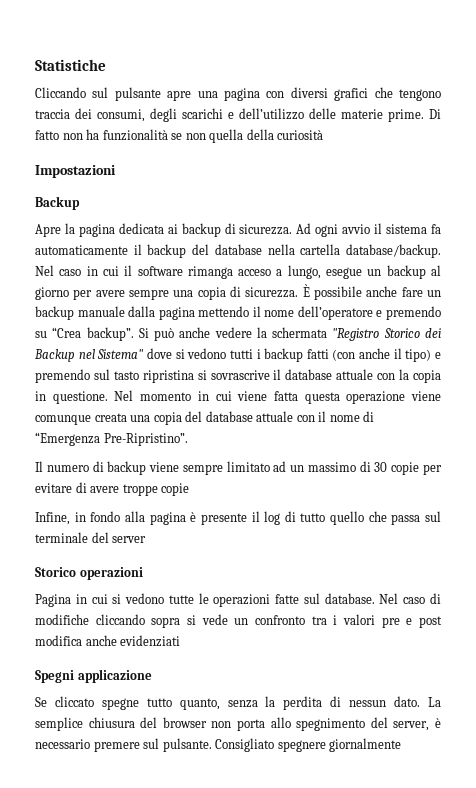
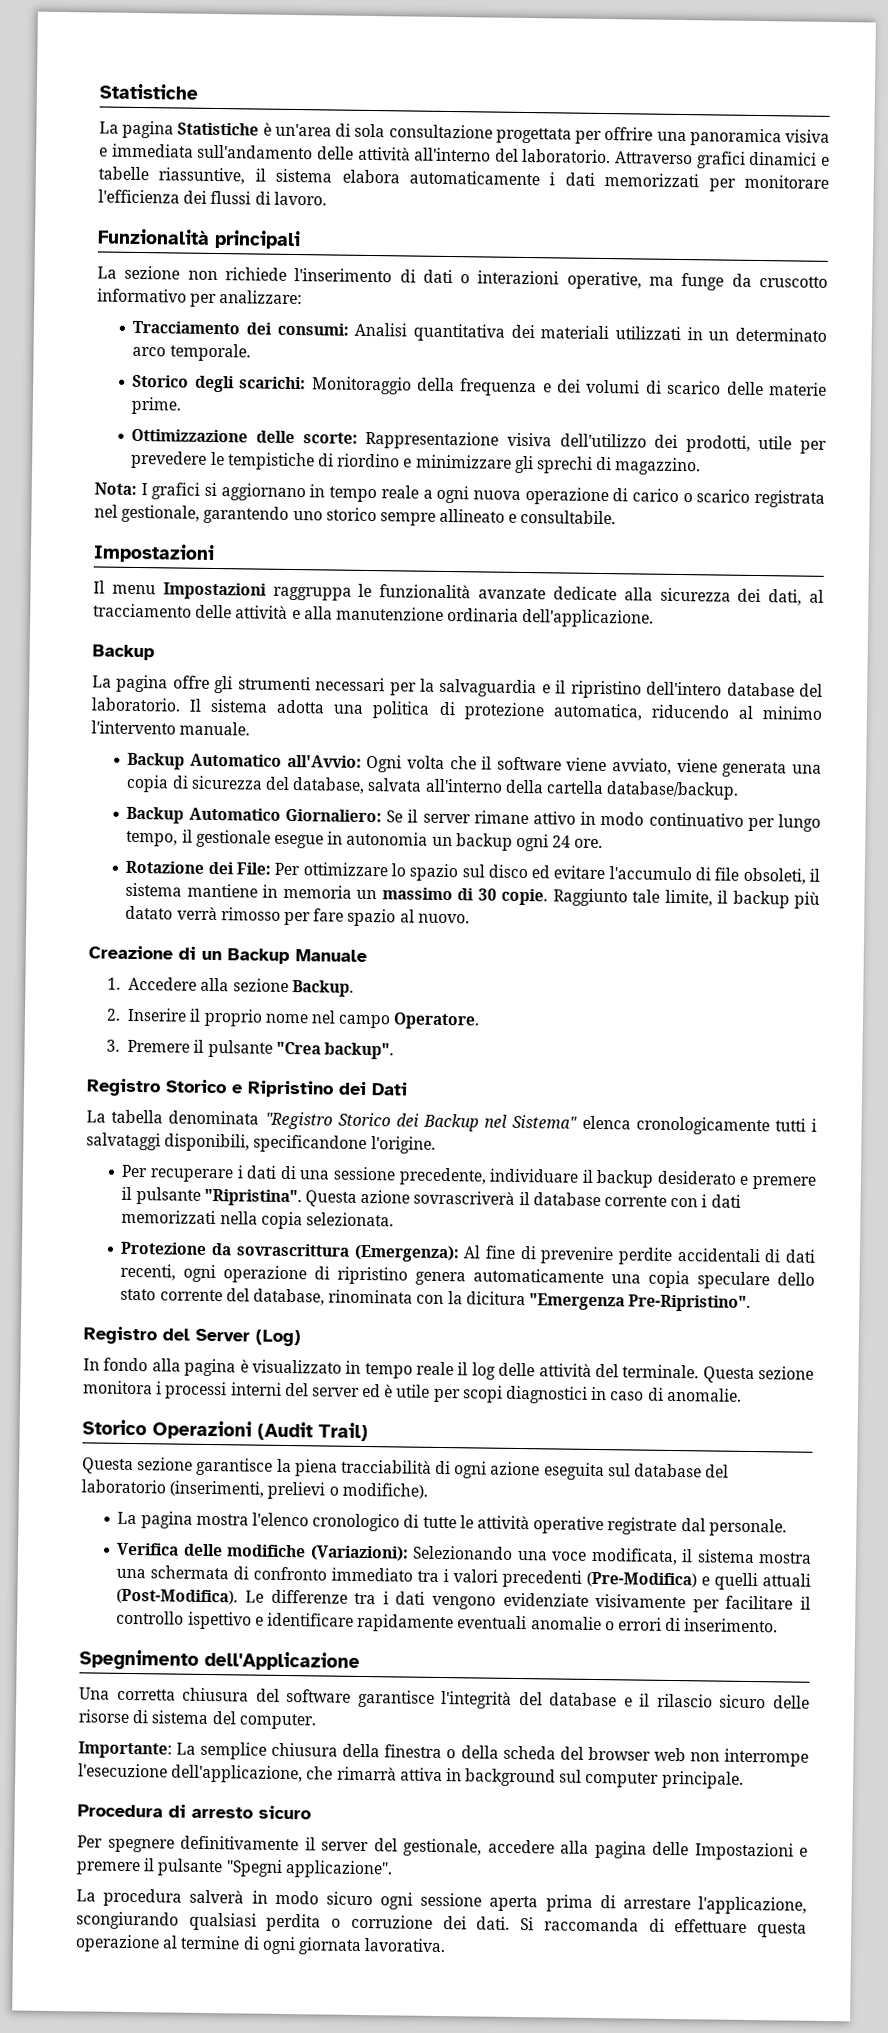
- Cliccando sul pulsante apre una pagina con diversi grafici che tengono traccia dei consumi, degli scarichi e dell’utilizzo delle materie prime. Di fatto non ha funzionalità se non quella della curiosità
+ La pagina Statistiche è un'area di sola consultazione progettata per offrire una panoramica visiva e immediata sull'andamento delle attività all'interno del laboratorio. Attraverso grafici dinamici e tabelle riassuntive, il sistema elabora automaticamente i dati memorizzati per monitorare l'efficienza dei flussi di lavoro.
+ Funzionalità principali
+ La sezione non richiede l'inserimento di dati o interazioni operative, ma funge da cruscotto informativo per analizzare:
+ Tracciamento dei consumi: Analisi quantitativa dei materiali utilizzati in un determinato arco temporale.
+ Storico degli scarichi: Monitoraggio della frequenza e dei volumi di scarico delle materie prime.
+ Ottimizzazione delle scorte: Rappresentazione visiva dell'utilizzo dei prodotti, utile per prevedere le tempistiche di riordino e minimizzare gli sprechi di magazzino.
+ Nota: I grafici si aggiornano in tempo reale a ogni nuova operazione di carico o scarico registrata nel gestionale, garantendo uno storico sempre allineato e consultabile.
  Impostazioni
+ Il menu Impostazioni raggruppa le funzionalità avanzate dedicate alla sicurezza dei dati, al tracciamento delle attività e alla manutenzione ordinaria dell'applicazione.
  Backup
- Apre la pagina dedicata ai backup di sicurezza. Ad ogni avvio il sistema fa automaticamente il backup del database nella cartella database/backup. Nel caso in cui il software rimanga acceso a lungo, esegue un backup al giorno per avere sempre una copia di sicurezza. È possibile anche fare un backup manuale dalla pagina mettendo il nome dell’operatore e premendo su “Crea backup”. Si può anche vedere la schermata "Registro Storico dei Backup nel Sistema" dove si vedono tutti i backup fatti (con anche il tipo) e premendo sul tasto ripristina si sovrascrive il database attuale con la copia in questione. Nel momento in cui viene fatta questa operazione viene comunque creata una copia del database attuale con il nome di “Emergenza Pre-Ripristino”.
- Il numero di backup viene sempre limitato ad un massimo di 30 copie per evitare di avere troppe copie
- Infine, in fondo alla pagina è presente il log di tutto quello che passa sul terminale del server
- Storico operazioni
- Pagina in cui si vedono tutte le operazioni fatte sul database. Nel caso di modifiche cliccando sopra si vede un confronto tra i valori pre e post modifica anche evidenziati
- Spegni applicazione
- Se cliccato spegne tutto quanto, senza la perdita di nessun dato. La semplice chiusura del browser non porta allo spegnimento del server, è necessario premere sul pulsante. Consigliato spegnere giornalmente
+ La pagina offre gli strumenti necessari per la salvaguardia e il ripristino dell'intero database del laboratorio. Il sistema adotta una politica di protezione automatica, riducendo al minimo l'intervento manuale.
+ Backup Automatico all'Avvio: Ogni volta che il software viene avviato, viene generata una copia di sicurezza del database, salvata all'interno della cartella database/backup.
+ Backup Automatico Giornaliero: Se il server rimane attivo in modo continuativo per lungo tempo, il gestionale esegue in autonomia un backup ogni 24 ore.
+ Rotazione dei File: Per ottimizzare lo spazio sul disco ed evitare l'accumulo di file obsoleti, il sistema mantiene in memoria un massimo di 30 copie. Raggiunto tale limite, il backup più datato verrà rimosso per fare spazio al nuovo.
+ Creazione di un Backup Manuale
+ 1. Accedere alla sezione Backup.
+ 2. Inserire il proprio nome nel campo Operatore.
+ 3. Premere il pulsante "Crea backup".
+ Registro Storico e Ripristino dei Dati
+ La tabella denominata "Registro Storico dei Backup nel Sistema" elenca cronologicamente tutti i salvataggi disponibili, specificandone l'origine.
+ Per recuperare i dati di una sessione precedente, individuare il backup desiderato e premere il pulsante "Ripristina". Questa azione sovrascriverà il database corrente con i dati memorizzati nella copia selezionata.
+ Protezione da sovrascrittura (Emergenza): Al fine di prevenire perdite accidentali di dati recenti, ogni operazione di ripristino genera automaticamente una copia speculare dello stato corrente del database, rinominata con la dicitura "Emergenza Pre-Ripristino".
+ Registro del Server (Log)
+ In fondo alla pagina è visualizzato in tempo reale il log delle attività del terminale. Questa sezione monitora i processi interni del server ed è utile per scopi diagnostici in caso di anomalie.
+ Storico Operazioni (Audit Trail)
+ Questa sezione garantisce la piena tracciabilità di ogni azione eseguita sul database del laboratorio (inserimenti, prelievi o modifiche).
+ La pagina mostra l'elenco cronologico di tutte le attività operative registrate dal personale.
+ Verifica delle modifiche (Variazioni): Selezionando una voce modificata, il sistema mostra una schermata di confronto immediato tra i valori precedenti (Pre-Modifica) e quelli attuali (Post-Modifica). Le differenze tra i dati vengono evidenziate visivamente per facilitare il controllo ispettivo e identificare rapidamente eventuali anomalie o errori di inserimento.
+ Spegnimento dell'Applicazione
+ Una corretta chiusura del software garantisce l'integrità del database e il rilascio sicuro delle risorse di sistema del computer.
+ Importante: La semplice chiusura della finestra o della scheda del browser web non interrompe l'esecuzione dell'applicazione, che rimarrà attiva in background sul computer principale.
+ Procedura di arresto sicuro
+ Per spegnere definitivamente il server del gestionale, accedere alla pagina delle Impostazioni e premere il pulsante "Spegni applicazione".
+ La procedura salverà in modo sicuro ogni sessione aperta prima di arrestare l'applicazione, scongiurando qualsiasi perdita o corruzione dei dati. Si raccomanda di effettuare questa operazione al termine di ogni giornata lavorativa.

